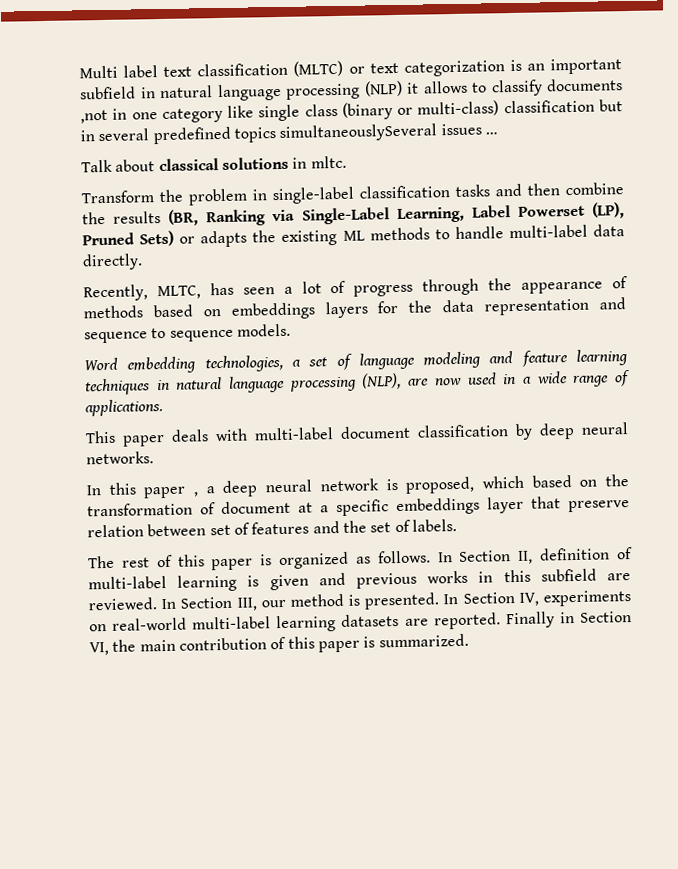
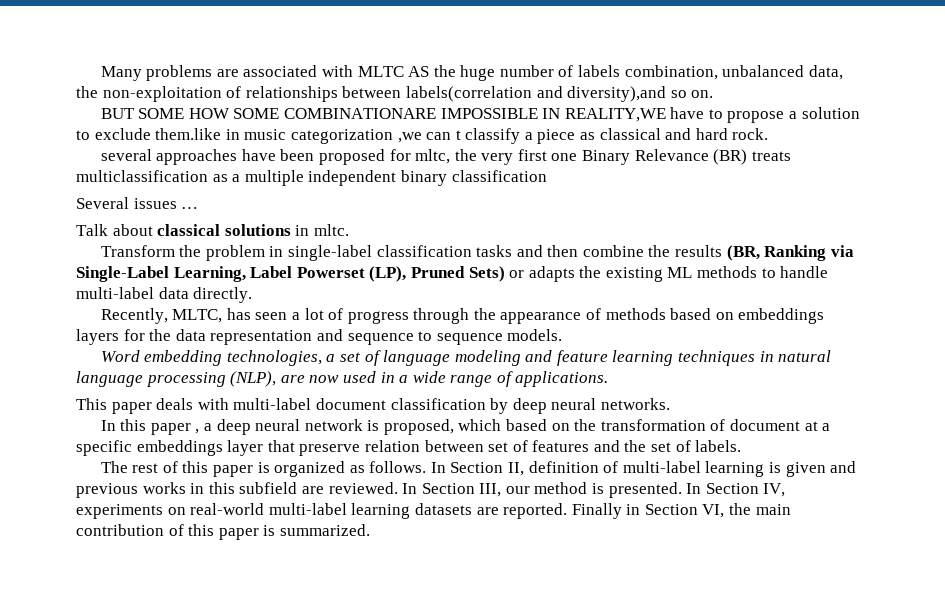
- Multi label text classification (MLTC) or text categorization is an important subfield in natural language processing (NLP) it allows to classify documents ,not in one category like single class (binary or multi-class) classification but in several predefined topics simultaneouslySeveral issues …
+ Many problems are associated with MLTC AS the huge number of labels combination, unbalanced data, the non-exploitation of relationships between labels(correlation and diversity),and so on.
+ BUT SOME HOW SOME COMBINATIONARE IMPOSSIBLE IN REALITY,WE have to propose a solution to exclude them.like in music categorization ,we can t classify a piece as classical and hard rock.
+ several approaches have been proposed for mltc, the very first one Binary Relevance (BR) treats multiclassification as a multiple independent binary classification
+ Several issues …

